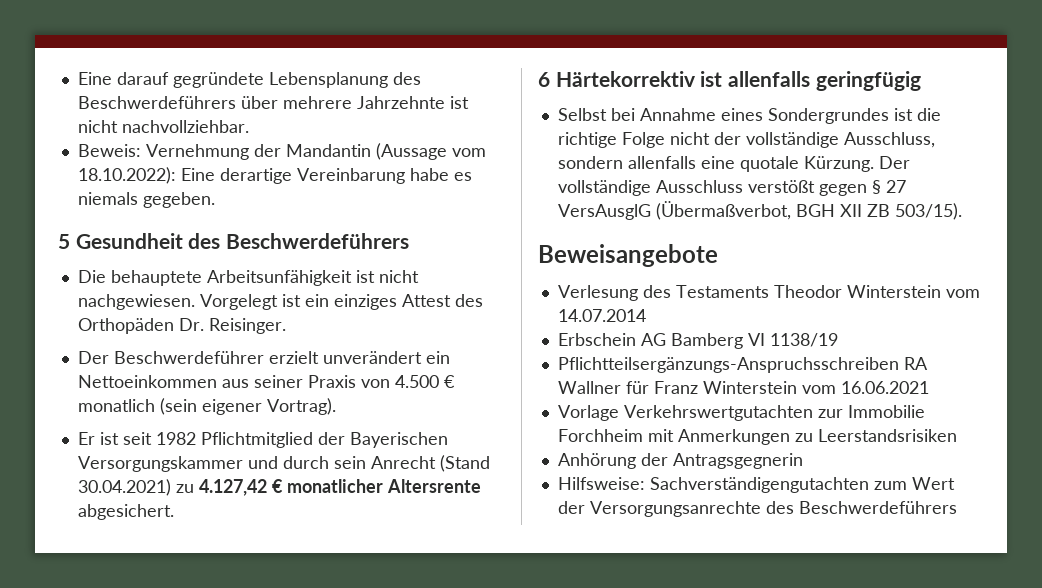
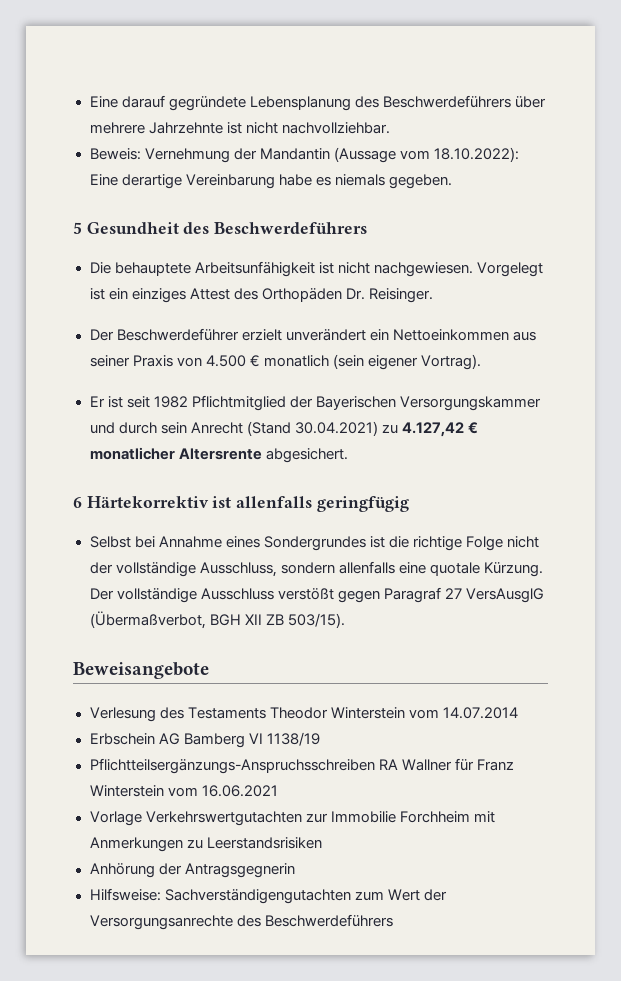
- Der vollständige Ausschluss verstößt gegen § 27 VersAusglG (Übermaßverbot, BGH XII ZB 503/15).
+ Der vollständige Ausschluss verstößt gegen Paragraf 27 VersAusglG (Übermaßverbot, BGH XII ZB 503/15).

